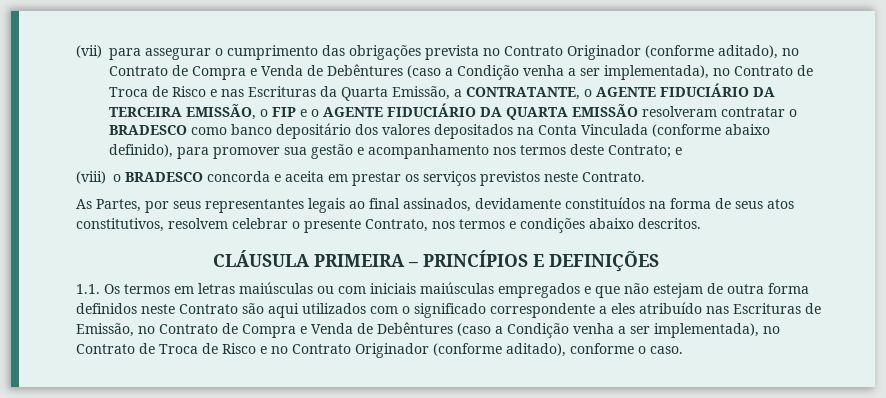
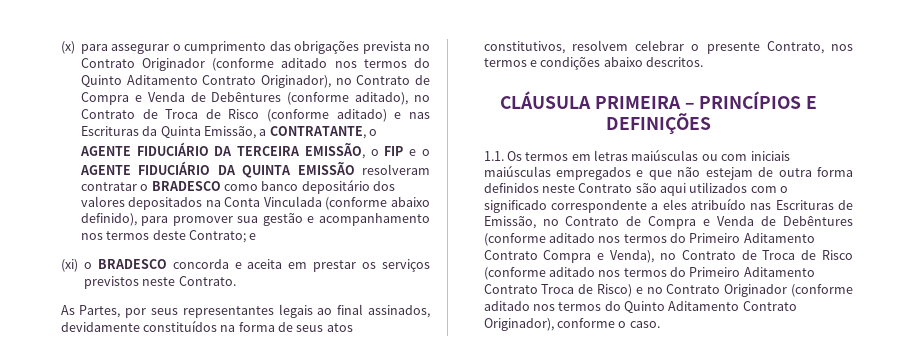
- (vii) para assegurar o cumprimento das obrigações prevista no Contrato Originador (conforme aditado), no Contrato de Compra e Venda de Debêntures (caso a Condição venha a ser implementada), no Contrato de Troca de Risco e nas Escrituras da Quarta Emissão, a CONTRATANTE, o AGENTE FIDUCIÁRIO DA TERCEIRA EMISSÃO, o FIP e o AGENTE FIDUCIÁRIO DA QUARTA EMISSÃO resolveram contratar o BRADESCO como banco depositário dos valores depositados na Conta Vinculada (conforme abaixo definido), para promover sua gestão e acompanhamento nos termos deste Contrato; e
+ (x) para assegurar o cumprimento das obrigações prevista no Contrato Originador (conforme aditado nos termos do Quinto Aditamento Contrato Originador), no Contrato de Compra e Venda de Debêntures (conforme aditado), no Contrato de Troca de Risco (conforme aditado) e nas Escrituras da Quinta Emissão, a CONTRATANTE, o AGENTE FIDUCIÁRIO DA TERCEIRA EMISSÃO, o FIP e o AGENTE FIDUCIÁRIO DA QUINTA EMISSÃO resolveram contratar o BRADESCO como banco depositário dos valores depositados na Conta Vinculada (conforme abaixo definido), para promover sua gestão e acompanhamento nos termos deste Contrato; e
- (viii) o BRADESCO concorda e aceita em prestar os serviços previstos neste Contrato.
+ (xi) o BRADESCO concorda e aceita em prestar os serviços previstos neste Contrato.
- 1.1. Os termos em letras maiúsculas ou com iniciais maiúsculas empregados e que não estejam de outra forma definidos neste Contrato são aqui utilizados com o significado correspondente a eles atribuído nas Escrituras de Emissão, no Contrato de Compra e Venda de Debêntures (caso a Condição venha a ser implementada), no Contrato de Troca de Risco e no Contrato Originador (conforme aditado), conforme o caso.
+ 1.1. Os termos em letras maiúsculas ou com iniciais maiúsculas empregados e que não estejam de outra forma definidos neste Contrato são aqui utilizados com o significado correspondente a eles atribuído nas Escrituras de Emissão, no Contrato de Compra e Venda de Debêntures (conforme aditado nos termos do Primeiro Aditamento Contrato Compra e Venda), no Contrato de Troca de Risco (conforme aditado nos termos do Primeiro Aditamento Contrato Troca de Risco) e no Contrato Originador (conforme aditado nos termos do Quinto Aditamento Contrato Originador), conforme o caso.

